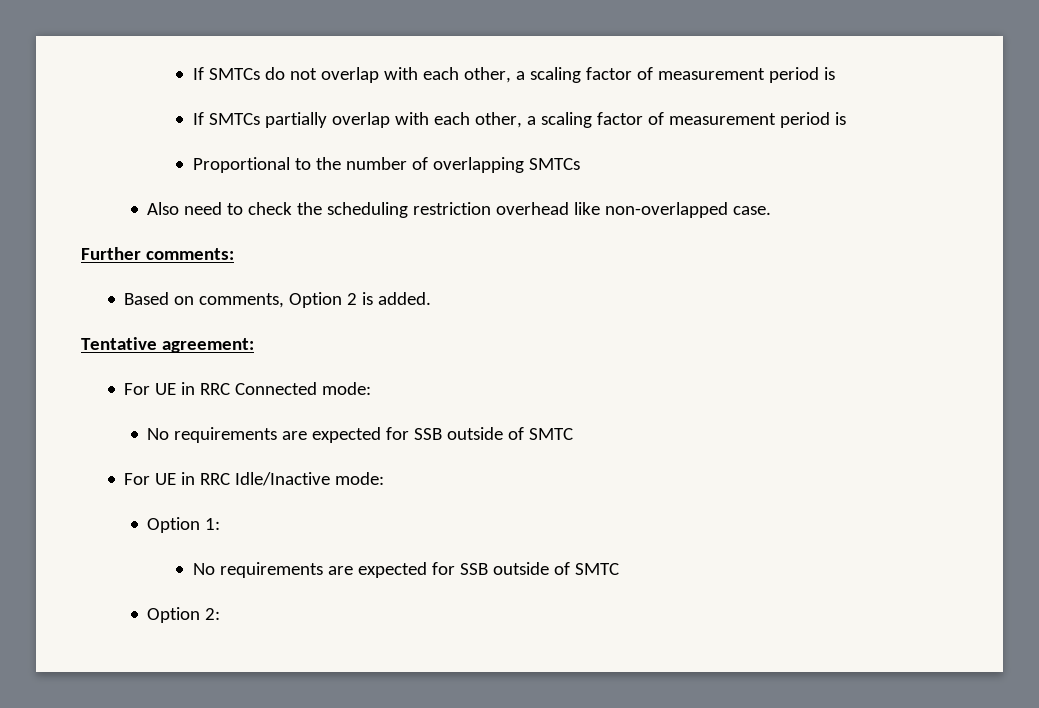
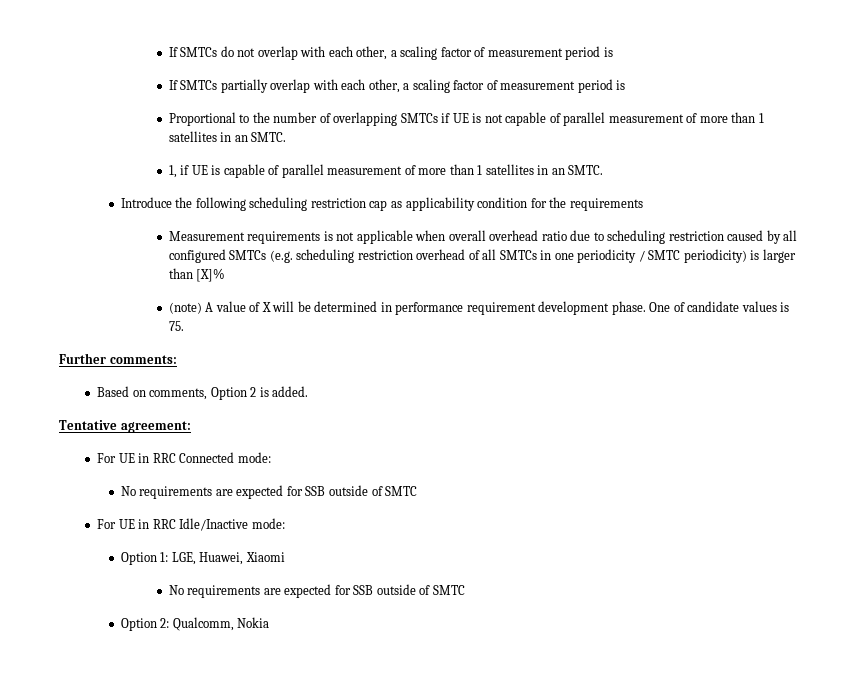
- Proportional to the number of overlapping SMTCs
- Also need to check the scheduling restriction overhead like non-overlapped case.
+ Proportional to the number of overlapping SMTCs if UE is not capable of parallel measurement of more than 1 satellites in an SMTC.
+ 1, if UE is capable of parallel measurement of more than 1 satellites in an SMTC.
+ Introduce the following scheduling restriction cap as applicability condition for the requirements
+ Measurement requirements is not applicable when overall overhead ratio due to scheduling restriction caused by all configured SMTCs (e.g. scheduling restriction overhead of all SMTCs in one periodicity / SMTC periodicity) is larger than [X]%
+ (note) A value of X will be determined in performance requirement development phase. One of candidate values is 75.
- Option 1:
+ Option 1: LGE, Huawei, Xiaomi
- Option 2:
+ Option 2: Qualcomm, Nokia

